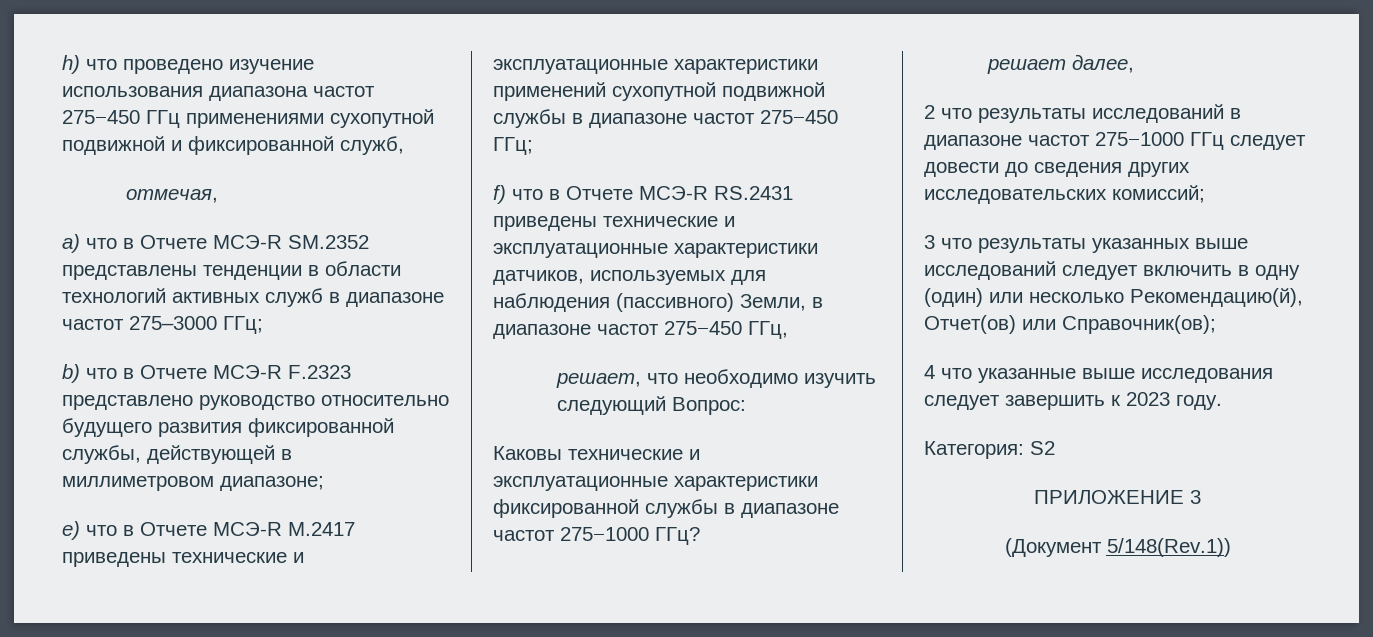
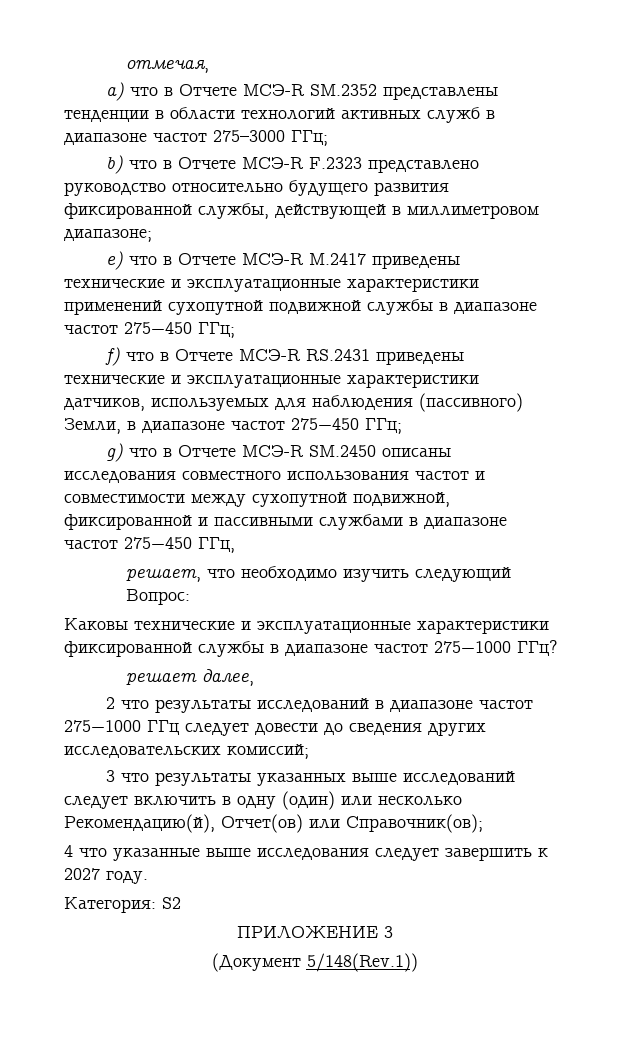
- h) что проведено изучение использования диапазона частот 275−450 ГГц применениями сухопутной подвижной и фиксированной служб,
- f) что в Отчете МСЭ-R RS.2431 приведены технические и эксплуатационные характеристики датчиков, используемых для наблюдения (пассивного) Земли, в диапазоне частот 275−450 ГГц,
+ f) что в Отчете МСЭ-R RS.2431 приведены технические и эксплуатационные характеристики датчиков, используемых для наблюдения (пассивного) Земли, в диапазоне частот 275−450 ГГц;
+ g) что в Отчете МСЭ-R SM.2450 описаны исследования совместного использования частот и совместимости между сухопутной подвижной, фиксированной и пассивными службами в диапазоне частот 275−450 ГГц,
- 4 что указанные выше исследования следует завершить к 2023 году.
+ 4 что указанные выше исследования следует завершить к 2027 году.

